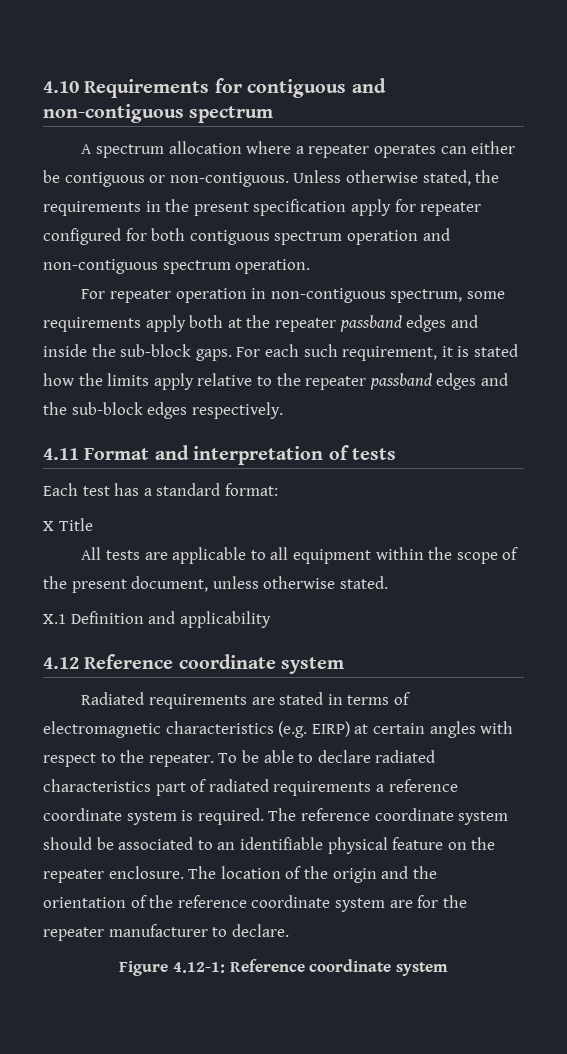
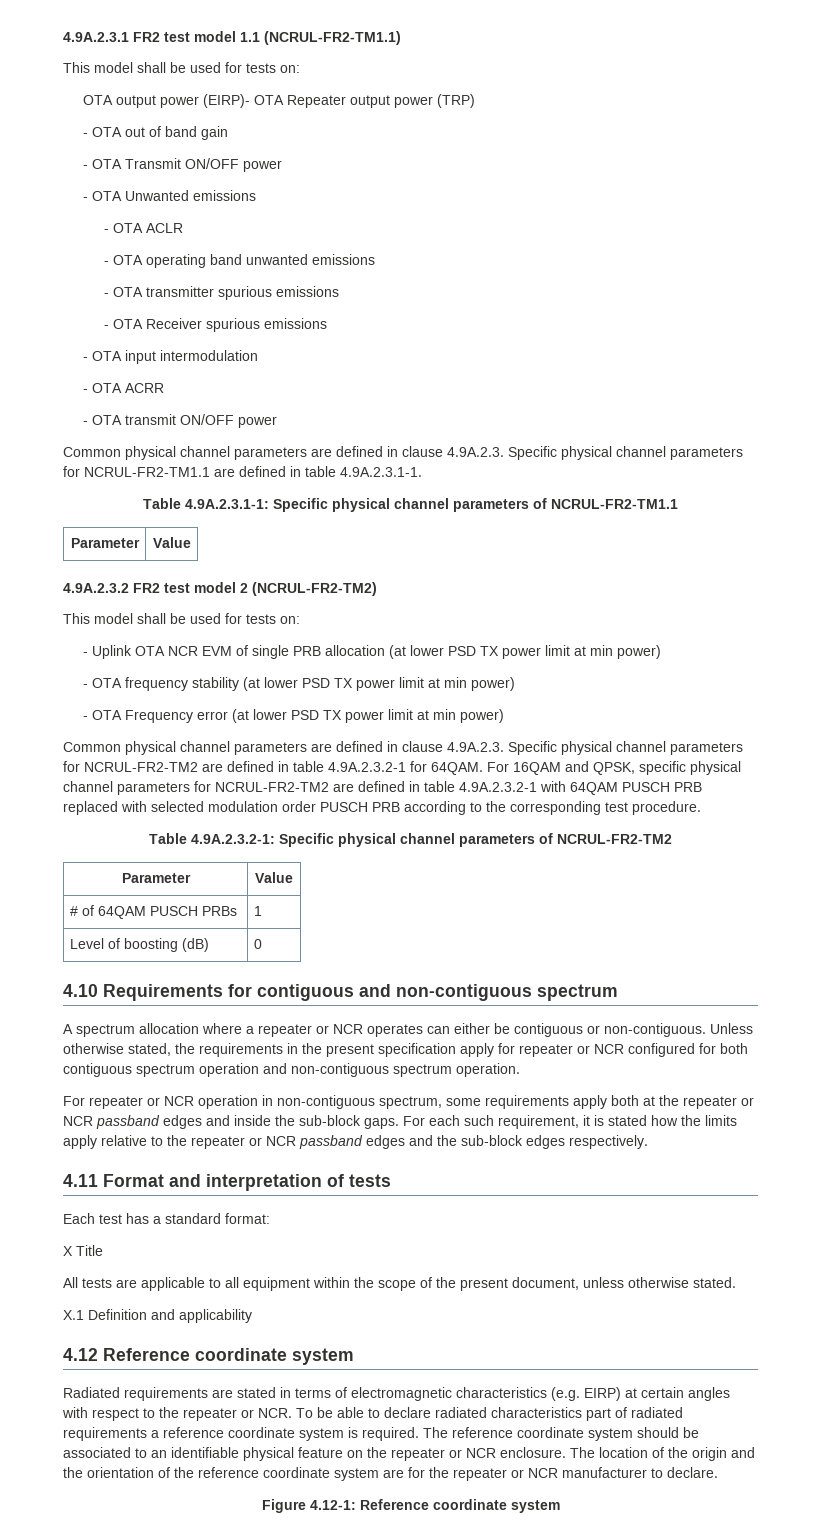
+ 4.9A.2.3.1 FR2 test model 1.1 (NCRUL-FR2-TM1.1)
+ This model shall be used for tests on:
+ OTA output power (EIRP)- OTA Repeater output power (TRP)
+ - OTA out of band gain
+ - OTA Transmit ON/OFF power
+ - OTA Unwanted emissions
+ - OTA ACLR
+ - OTA operating band unwanted emissions
+ - OTA transmitter spurious emissions
+ - OTA Receiver spurious emissions
+ - OTA input intermodulation
+ - OTA ACRR
+ - OTA transmit ON/OFF power
+ Common physical channel parameters are defined in clause 4.9A.2.3. Specific physical channel parameters for NCRUL-FR2-TM1.1 are defined in table 4.9A.2.3.1-1.
+ Table 4.9A.2.3.1-1: Specific physical channel parameters of NCRUL-FR2-TM1.1
+ Parameter | Value
+ 4.9A.2.3.2 FR2 test model 2 (NCRUL-FR2-TM2)
+ This model shall be used for tests on:
+ - Uplink OTA NCR EVM of single PRB allocation (at lower PSD TX power limit at min power)
+ - OTA frequency stability (at lower PSD TX power limit at min power)
+ - OTA Frequency error (at lower PSD TX power limit at min power)
+ Common physical channel parameters are defined in clause 4.9A.2.3. Specific physical channel parameters for NCRUL-FR2-TM2 are defined in table 4.9A.2.3.2-1 for 64QAM. For 16QAM and QPSK, specific physical channel parameters for NCRUL-FR2-TM2 are defined in table 4.9A.2.3.2-1 with 64QAM PUSCH PRB replaced with selected modulation order PUSCH PRB according to the corresponding test procedure.
+ Table 4.9A.2.3.2-1: Specific physical channel parameters of NCRUL-FR2-TM2
+ Parameter | Value
+ # of 64QAM PUSCH PRBs | 1
+ Level of boosting (dB) | 0
- A spectrum allocation where a repeater operates can either be contiguous or non-contiguous.
+ A spectrum allocation where a repeater or NCR operates can either be contiguous or non-contiguous.
- Unless otherwise stated, the requirements in the present specification apply for repeater configured for both contiguous spectrum operation and non-contiguous spectrum operation.
+ Unless otherwise stated, the requirements in the present specification apply for repeater or NCR configured for both contiguous spectrum operation and non-contiguous spectrum operation.
- For repeater operation in non-contiguous spectrum, some requirements apply both at the repeater passband edges and inside the sub-block gaps.
+ For repeater or NCR operation in non-contiguous spectrum, some requirements apply both at the repeater or NCR passband edges and inside the sub-block gaps.
- For each such requirement, it is stated how the limits apply relative to the repeater passband edges and the sub-block edges respectively.
+ For each such requirement, it is stated how the limits apply relative to the repeater or NCR passband edges and the sub-block edges respectively.
- Radiated requirements are stated in terms of electromagnetic characteristics (e.g. EIRP) at certain angles with respect to the repeater. To be able to declare radiated characteristics part of radiated requirements a reference coordinate system is required.
+ Radiated requirements are stated in terms of electromagnetic characteristics (e.g. EIRP) at certain angles with respect to the repeater or NCR. To be able to declare radiated characteristics part of radiated requirements a reference coordinate system is required.
- The reference coordinate system should be associated to an identifiable physical feature on the repeater enclosure.
+ The reference coordinate system should be associated to an identifiable physical feature on the repeater or NCR enclosure.
- The location of the origin and the orientation of the reference coordinate system are for the repeater manufacturer to declare.
+ The location of the origin and the orientation of the reference coordinate system are for the repeater or NCR manufacturer to declare.

